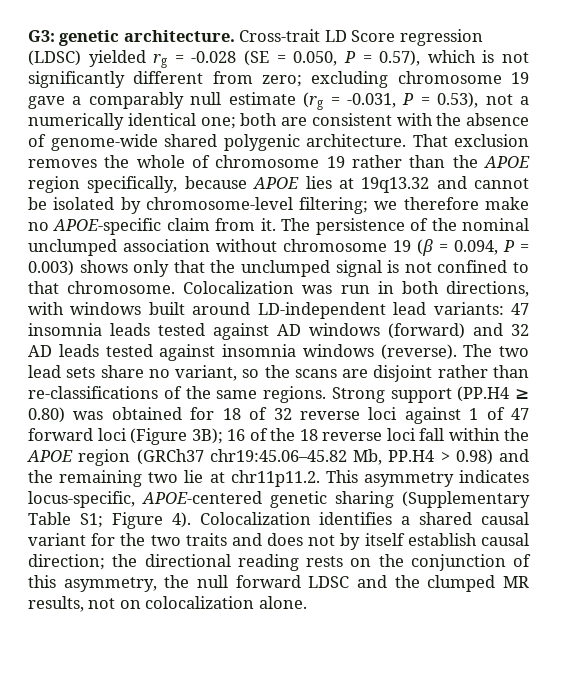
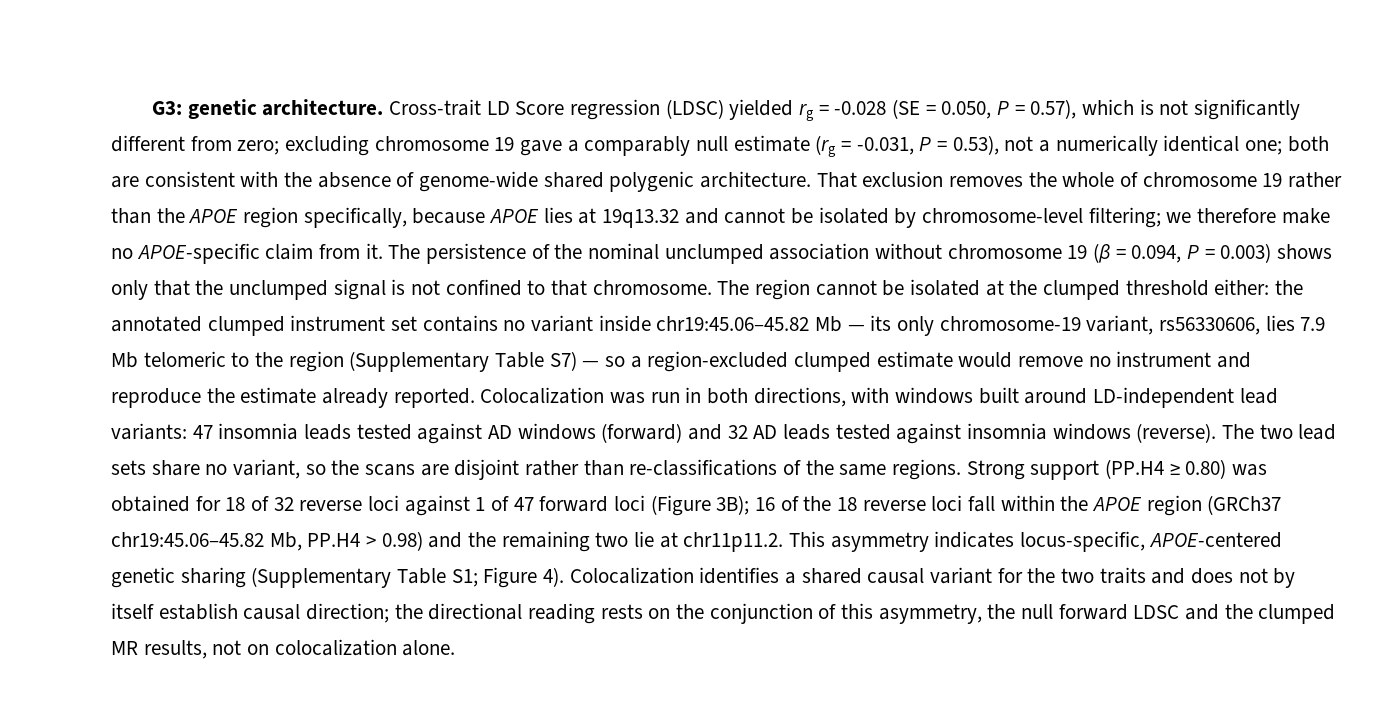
+ The region cannot be isolated at the clumped threshold either: the annotated clumped instrument set contains no variant inside chr19:45.06–45.82 Mb — its only chromosome-19 variant, rs56330606, lies 7.9 Mb telomeric to the region (Supplementary Table S7) — so a region-excluded clumped estimate would remove no instrument and reproduce the estimate already reported.

